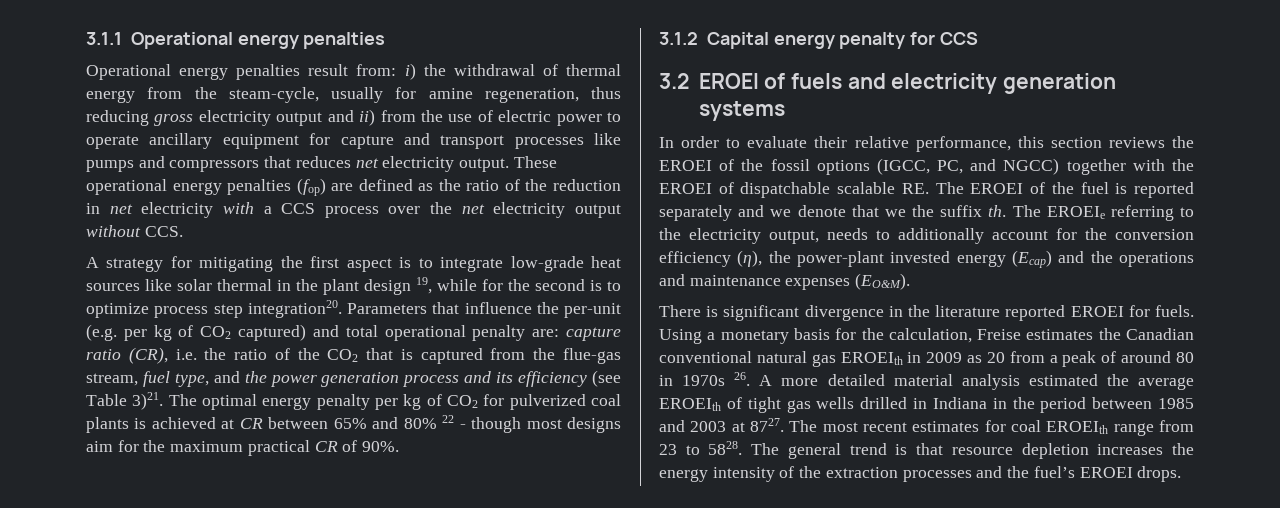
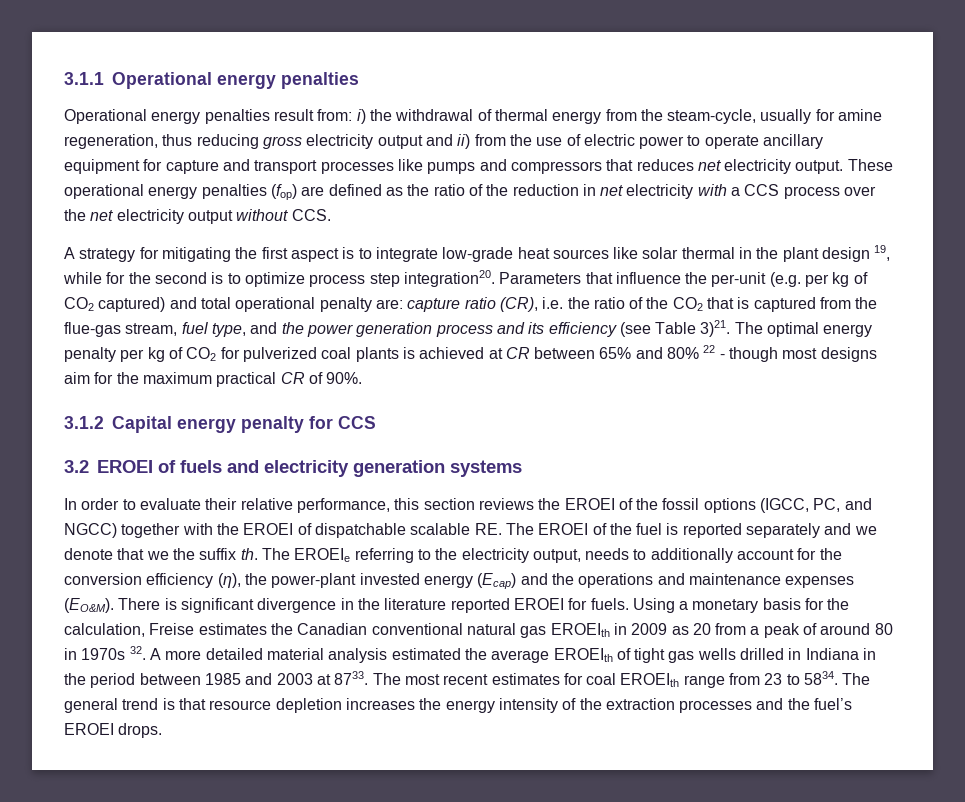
- The EROEIe referring to the electricity output, needs to additionally account for the conversion efficiency (η), the power-plant invested energy (Ecap) and the operations and maintenance expenses (EO&M).
- There is significant divergence in the literature reported EROEI for fuels.
+ The EROEIe referring to the electricity output, needs to additionally account for the conversion efficiency (η), the power-plant invested energy (Ecap) and the operations and maintenance expenses (EO&M). There is significant divergence in the literature reported EROEI for fuels.
- Using a monetary basis for the calculation, Freise estimates the Canadian conventional natural gas EROEIth in 2009 as 20 from a peak of around 80 in 1970s 26. A more detailed material analysis estimated the average EROEIth of tight gas wells drilled in Indiana in the period between 1985 and 2003 at 8727.
+ Using a monetary basis for the calculation, Freise estimates the Canadian conventional natural gas EROEIth in 2009 as 20 from a peak of around 80 in 1970s 32. A more detailed material analysis estimated the average EROEIth of tight gas wells drilled in Indiana in the period between 1985 and 2003 at 8733.
- The most recent estimates for coal EROEIth range from 23 to 5828.
+ The most recent estimates for coal EROEIth range from 23 to 5834.

